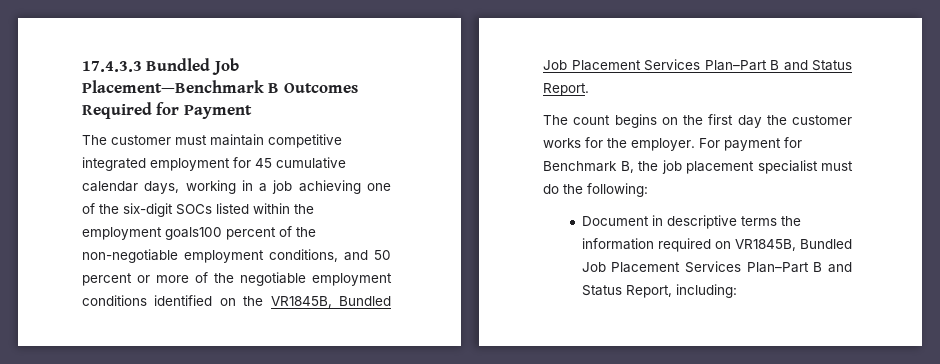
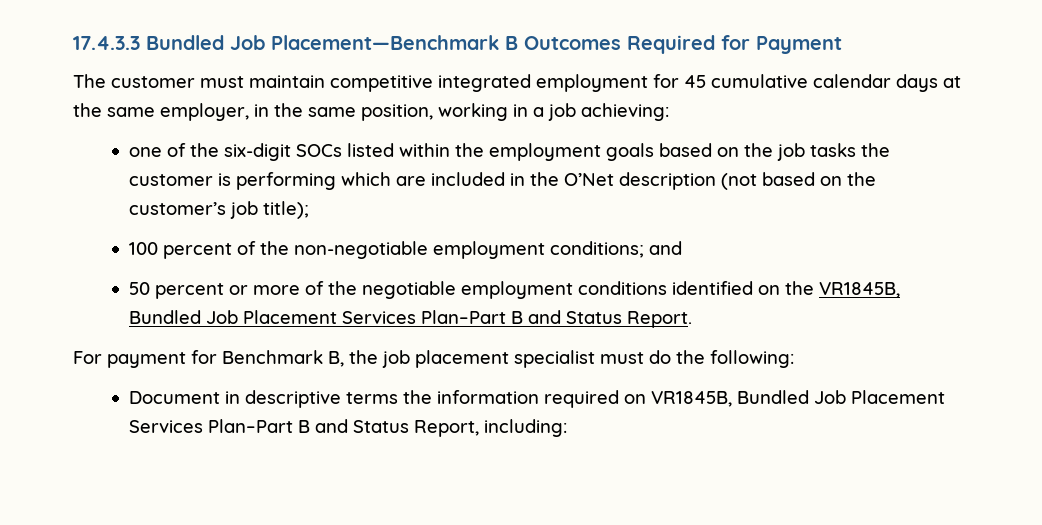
- The customer must maintain competitive integrated employment for 45 cumulative calendar days, working in a job achieving one of the six-digit SOCs listed within the employment goals100 percent of the non-negotiable employment conditions, and 50 percent or more of the negotiable employment conditions identified on the VR1845B, Bundled Job Placement Services Plan–Part B and Status Report.
+ The customer must maintain competitive integrated employment for 45 cumulative calendar days at the same employer, in the same position, working in a job achieving:
+ one of the six-digit SOCs listed within the employment goals based on the job tasks the customer is performing which are included in the O’Net description (not based on the customer’s job title);
+ 100 percent of the non-negotiable employment conditions; and
+ 50 percent or more of the negotiable employment conditions identified on the VR1845B, Bundled Job Placement Services Plan–Part B and Status Report.
- The count begins on the first day the customer works for the employer.

